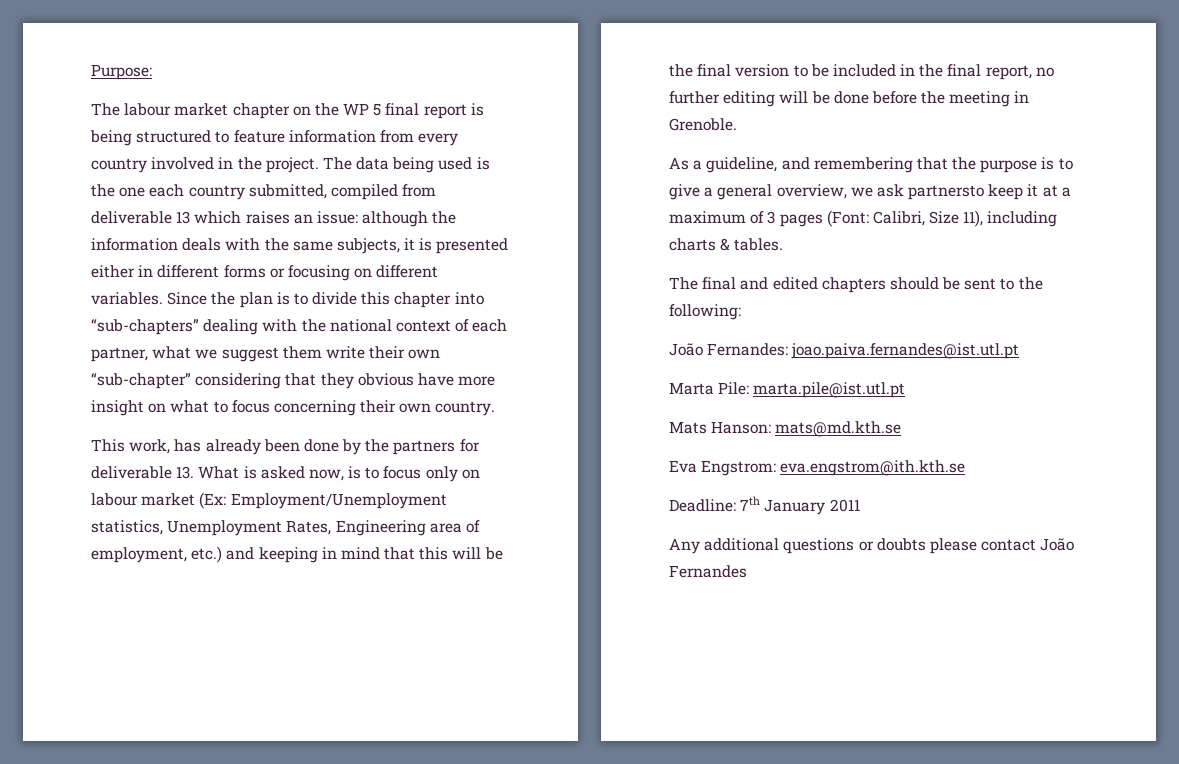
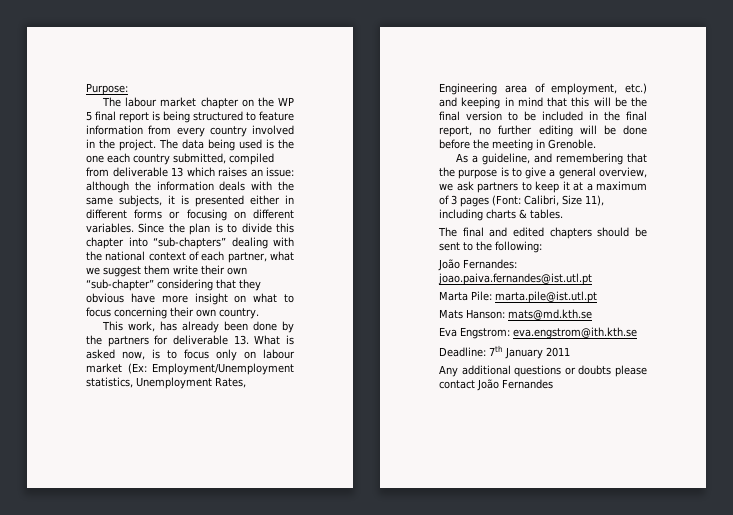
- As a guideline, and remembering that the purpose is to give a general overview, we ask partnersto keep it at a maximum of 3 pages (Font: Calibri, Size 11), including charts & tables.
+ As a guideline, and remembering that the purpose is to give a general overview, we ask partners to keep it at a maximum of 3 pages (Font: Calibri, Size 11), including charts & tables.

